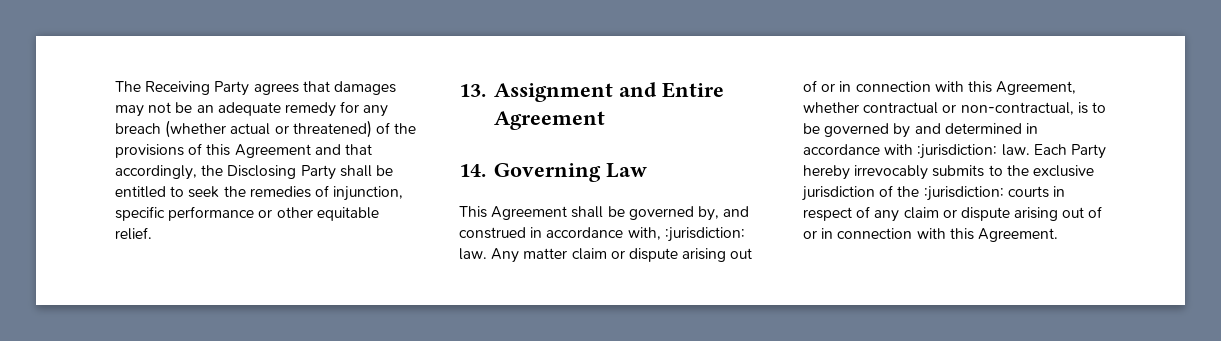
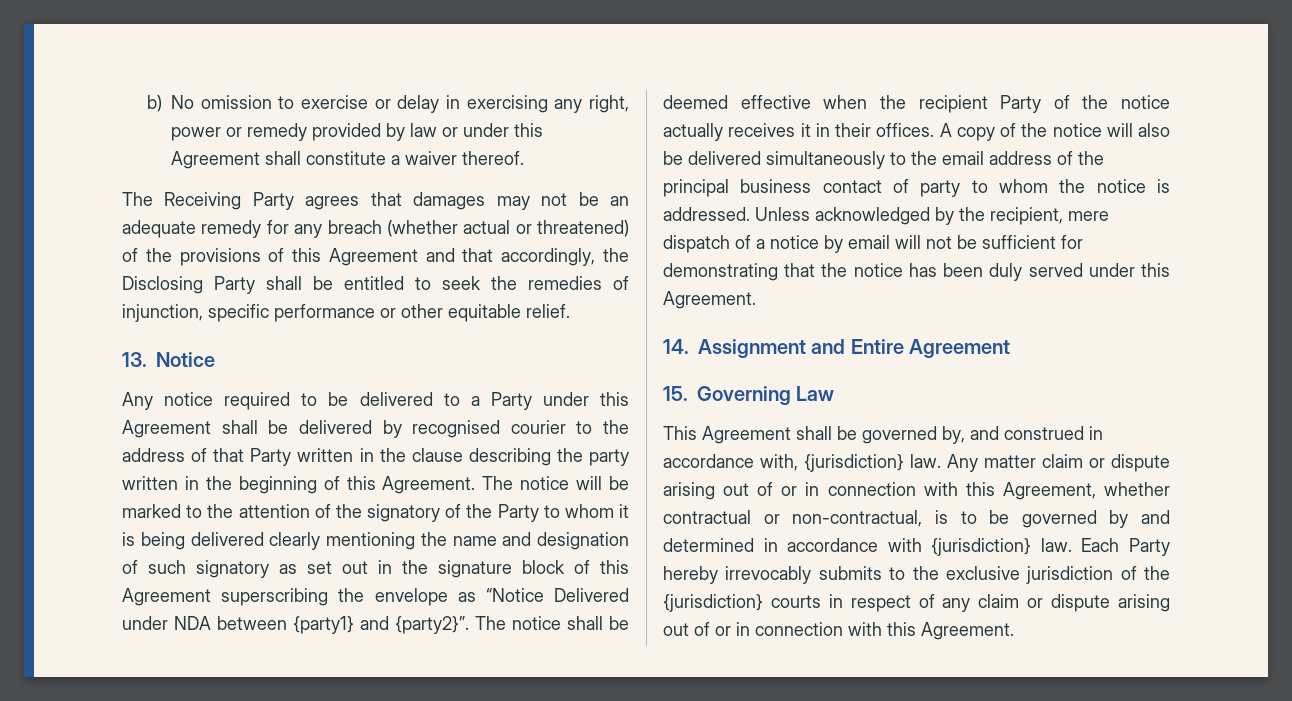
+ b) No omission to exercise or delay in exercising any right, power or remedy provided by law or under this Agreement shall constitute a waiver thereof.
- 13. Assignment and Entire Agreement
+ 13. Notice
+ Any notice required to be delivered to a Party under this Agreement shall be delivered by recognised courier to the address of that Party written in the clause describing the party written in the beginning of this Agreement. The notice will be marked to the attention of the signatory of the Party to whom it is being delivered clearly mentioning the name and designation of such signatory as set out in the signature block of this Agreement superscribing the envelope as “Notice Delivered under NDA between {party1} and {party2}”. The notice shall be deemed effective when the recipient Party of the notice actually receives it in their offices. A copy of the notice will also be delivered simultaneously to the email address of the principal business contact of party to whom the notice is addressed. Unless acknowledged by the recipient, mere dispatch of a notice by email will not be sufficient for demonstrating that the notice has been duly served under this Agreement.
+ 14. Assignment and Entire Agreement
- 14. Governing Law
+ 15. Governing Law
- This Agreement shall be governed by, and construed in accordance with, :jurisdiction: law.
+ This Agreement shall be governed by, and construed in accordance with, {jurisdiction} law.
- Any matter claim or dispute arising out of or in connection with this Agreement, whether contractual or non-contractual, is to be governed by and determined in accordance with :jurisdiction: law.
+ Any matter claim or dispute arising out of or in connection with this Agreement, whether contractual or non-contractual, is to be governed by and determined in accordance with {jurisdiction} law.
- Each Party hereby irrevocably submits to the exclusive jurisdiction of the :jurisdiction: courts in respect of any claim or dispute arising out of or in connection with this Agreement.
+ Each Party hereby irrevocably submits to the exclusive jurisdiction of the {jurisdiction} courts in respect of any claim or dispute arising out of or in connection with this Agreement.

